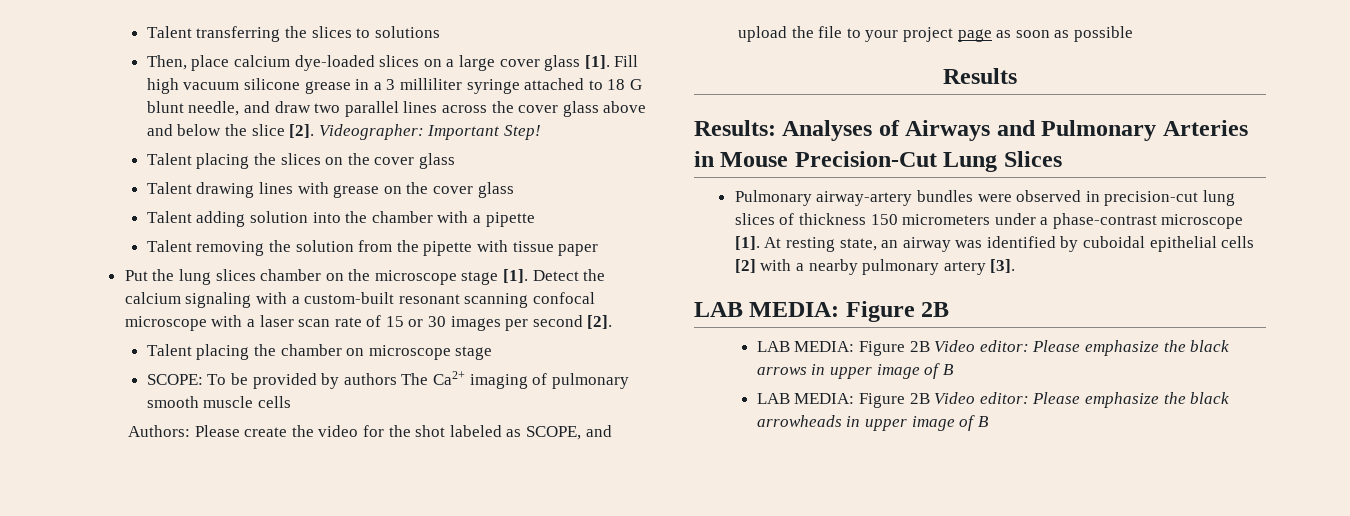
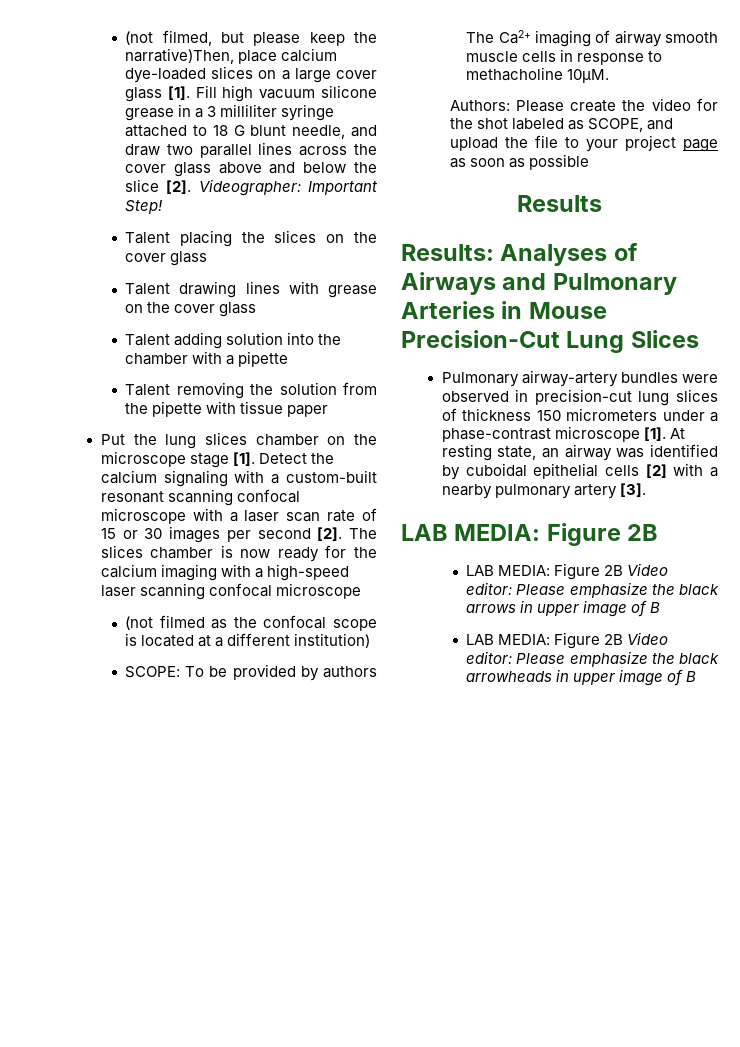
- Talent transferring the slices to solutions
- Then, place calcium dye-loaded slices on a large cover glass [1].
+ (not filmed, but please keep the narrative)Then, place calcium dye-loaded slices on a large cover glass [1].
- Detect the calcium signaling with a custom-built resonant scanning confocal microscope with a laser scan rate of 15 or 30 images per second [2].
- Talent placing the chamber on microscope stage
+ Detect the calcium signaling with a custom-built resonant scanning confocal microscope with a laser scan rate of 15 or 30 images per second [2]. The slices chamber is now ready for the calcium imaging with a high-speed laser scanning confocal microscope
+ (not filmed as the confocal scope is located at a different institution)
- SCOPE: To be provided by authors The Ca2+ imaging of pulmonary smooth muscle cells
+ SCOPE: To be provided by authors The Ca2+ imaging of airway smooth muscle cells in response to methacholine 10μM.

